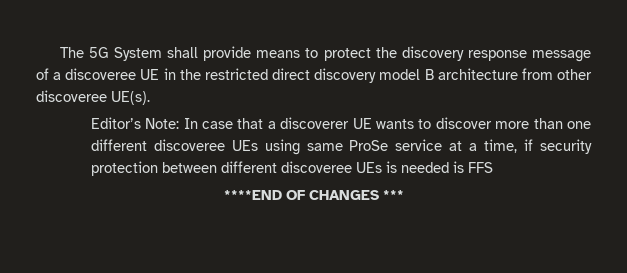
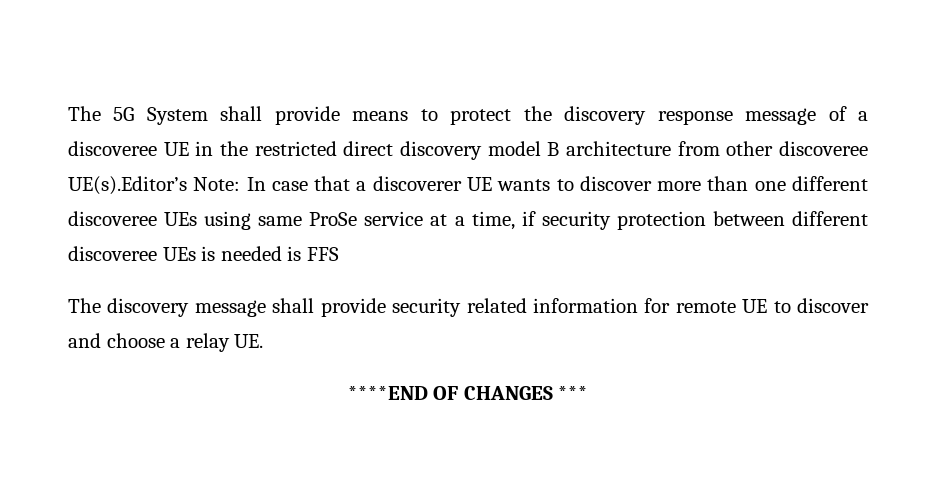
- The 5G System shall provide means to protect the discovery response message of a discoveree UE in the restricted direct discovery model B architecture from other discoveree UE(s).
- Editor’s Note:
+ The 5G System shall provide means to protect the discovery response message of a discoveree UE in the restricted direct discovery model B architecture from other discoveree UE(s).Editor’s Note:
+ The discovery message shall provide security related information for remote UE to discover and choose a relay UE.

